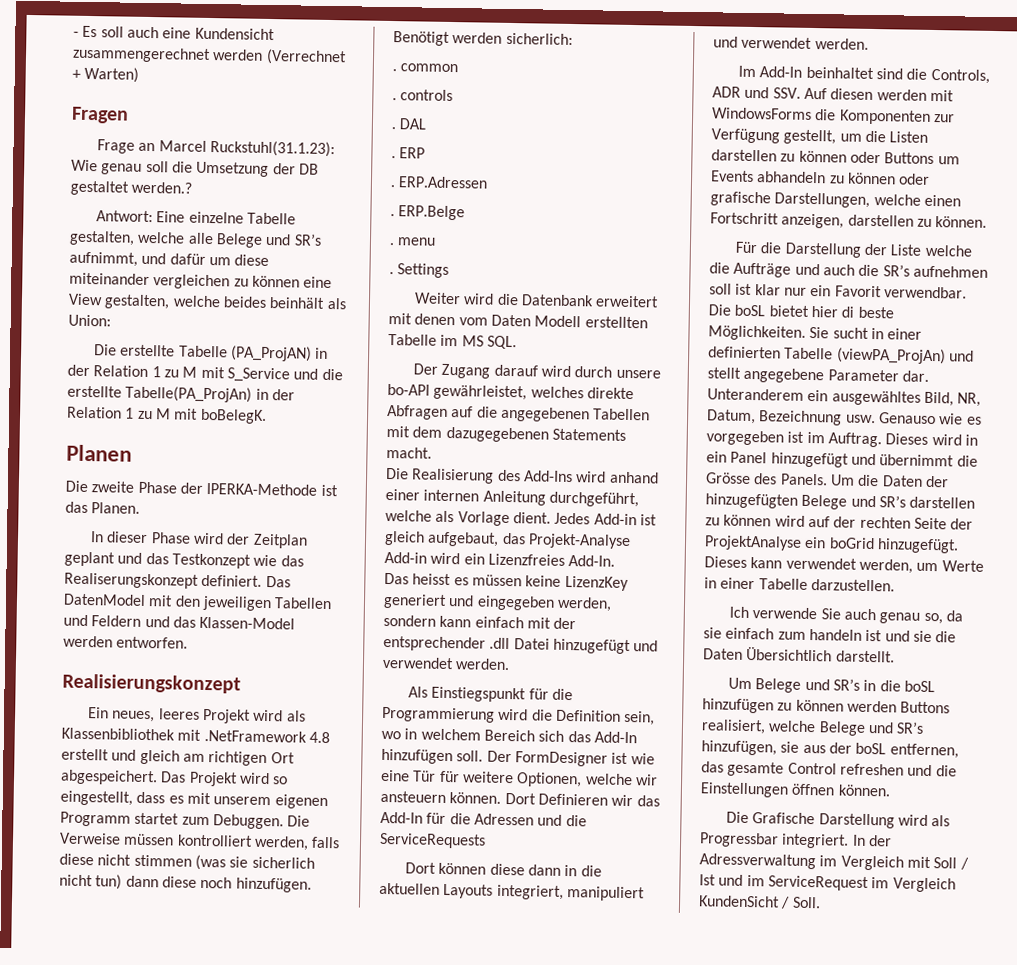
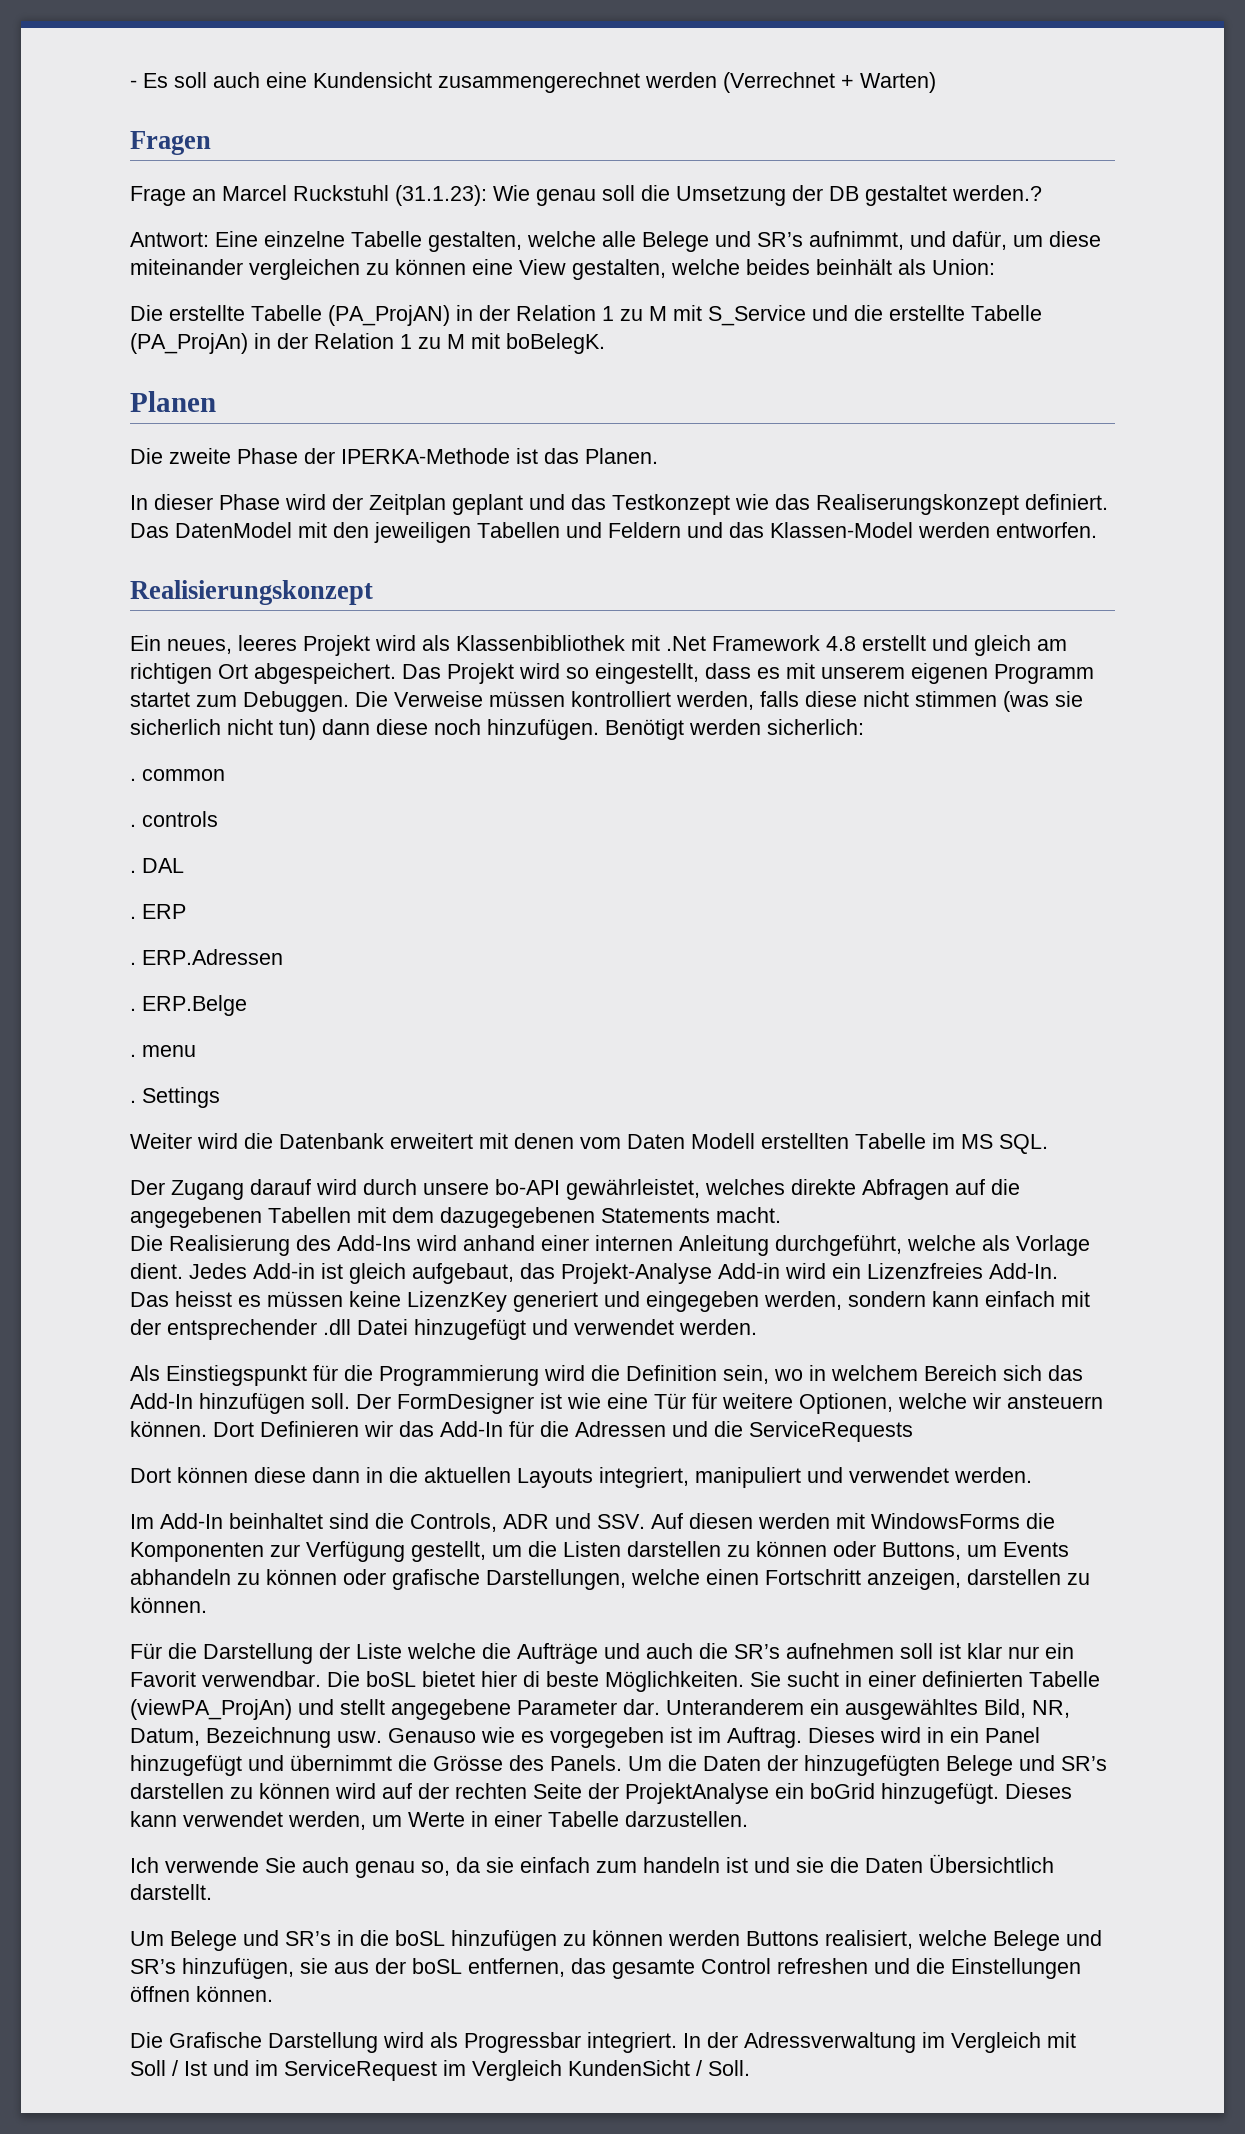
- Frage an Marcel Ruckstuhl(31.1.23): Wie genau soll die Umsetzung der DB gestaltet werden.?
+ Frage an Marcel Ruckstuhl (31.1.23): Wie genau soll die Umsetzung der DB gestaltet werden.?
- Antwort: Eine einzelne Tabelle gestalten, welche alle Belege und SR’s aufnimmt, und dafür um diese miteinander vergleichen zu können eine View gestalten, welche beides beinhält als Union:
+ Antwort: Eine einzelne Tabelle gestalten, welche alle Belege und SR’s aufnimmt, und dafür, um diese miteinander vergleichen zu können eine View gestalten, welche beides beinhält als Union:
- Die erstellte Tabelle (PA_ProjAN) in der Relation 1 zu M mit S_Service und die erstellte Tabelle(PA_ProjAn) in der Relation 1 zu M mit boBelegK.
+ Die erstellte Tabelle (PA_ProjAN) in der Relation 1 zu M mit S_Service und die erstellte Tabelle (PA_ProjAn) in der Relation 1 zu M mit boBelegK.
- Ein neues, leeres Projekt wird als Klassenbibliothek mit .NetFramework 4.8 erstellt und gleich am richtigen Ort abgespeichert.
+ Ein neues, leeres Projekt wird als Klassenbibliothek mit .Net Framework 4.8 erstellt und gleich am richtigen Ort abgespeichert.
- Im Add-In beinhaltet sind die Controls, ADR und SSV. Auf diesen werden mit WindowsForms die Komponenten zur Verfügung gestellt, um die Listen darstellen zu können oder Buttons um Events abhandeln zu können oder grafische Darstellungen, welche einen Fortschritt anzeigen, darstellen zu können.
+ Im Add-In beinhaltet sind die Controls, ADR und SSV. Auf diesen werden mit WindowsForms die Komponenten zur Verfügung gestellt, um die Listen darstellen zu können oder Buttons, um Events abhandeln zu können oder grafische Darstellungen, welche einen Fortschritt anzeigen, darstellen zu können.

